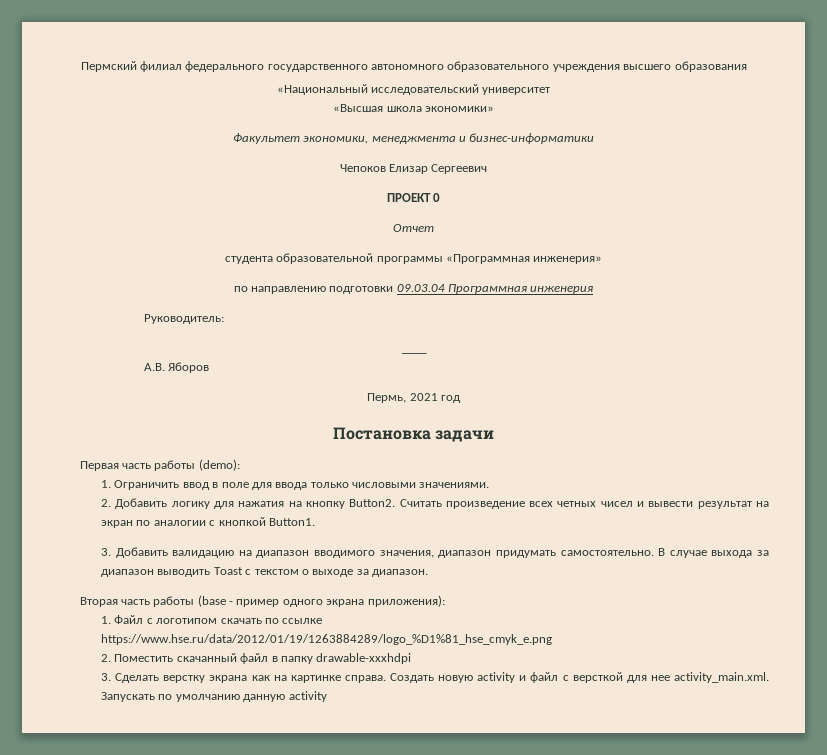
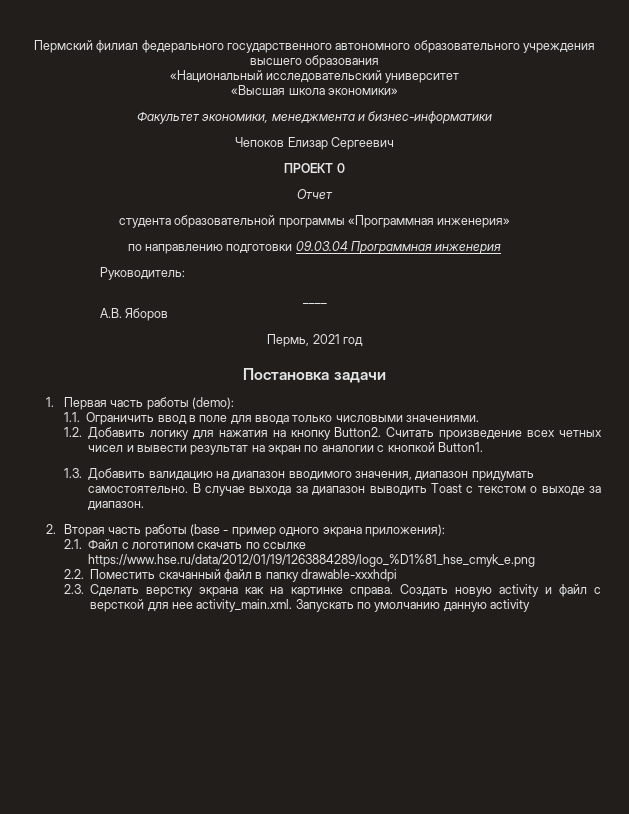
- Первая часть работы (demo):
+ 1. Первая часть работы (demo):
- 1. Ограничить ввод в поле для ввода только числовыми значениями.
+ 1.1. Ограничить ввод в поле для ввода только числовыми значениями.
- 2. Добавить логику для нажатия на кнопку Button2.
+ 1.2. Добавить логику для нажатия на кнопку Button2.
- 3. Добавить валидацию на диапазон вводимого значения, диапазон придумать самостоятельно.
+ 1.3. Добавить валидацию на диапазон вводимого значения, диапазон придумать самостоятельно.
- Вторая часть работы (base - пример одного экрана приложения):
+ 2. Вторая часть работы (base - пример одного экрана приложения):
- 1. Файл с логотипом скачать по ссылке https://www.hse.ru/data/2012/01/19/1263884289/logo_%D1%81_hse_cmyk_e.png
+ 2.1. Файл с логотипом скачать по ссылке https://www.hse.ru/data/2012/01/19/1263884289/logo_%D1%81_hse_cmyk_e.png
- 2. Поместить скачанный файл в папку drawable-xxxhdpi
+ 2.2. Поместить скачанный файл в папку drawable-xxxhdpi
- 3. Сделать верстку экрана как на картинке справа.
+ 2.3. Сделать верстку экрана как на картинке справа.

